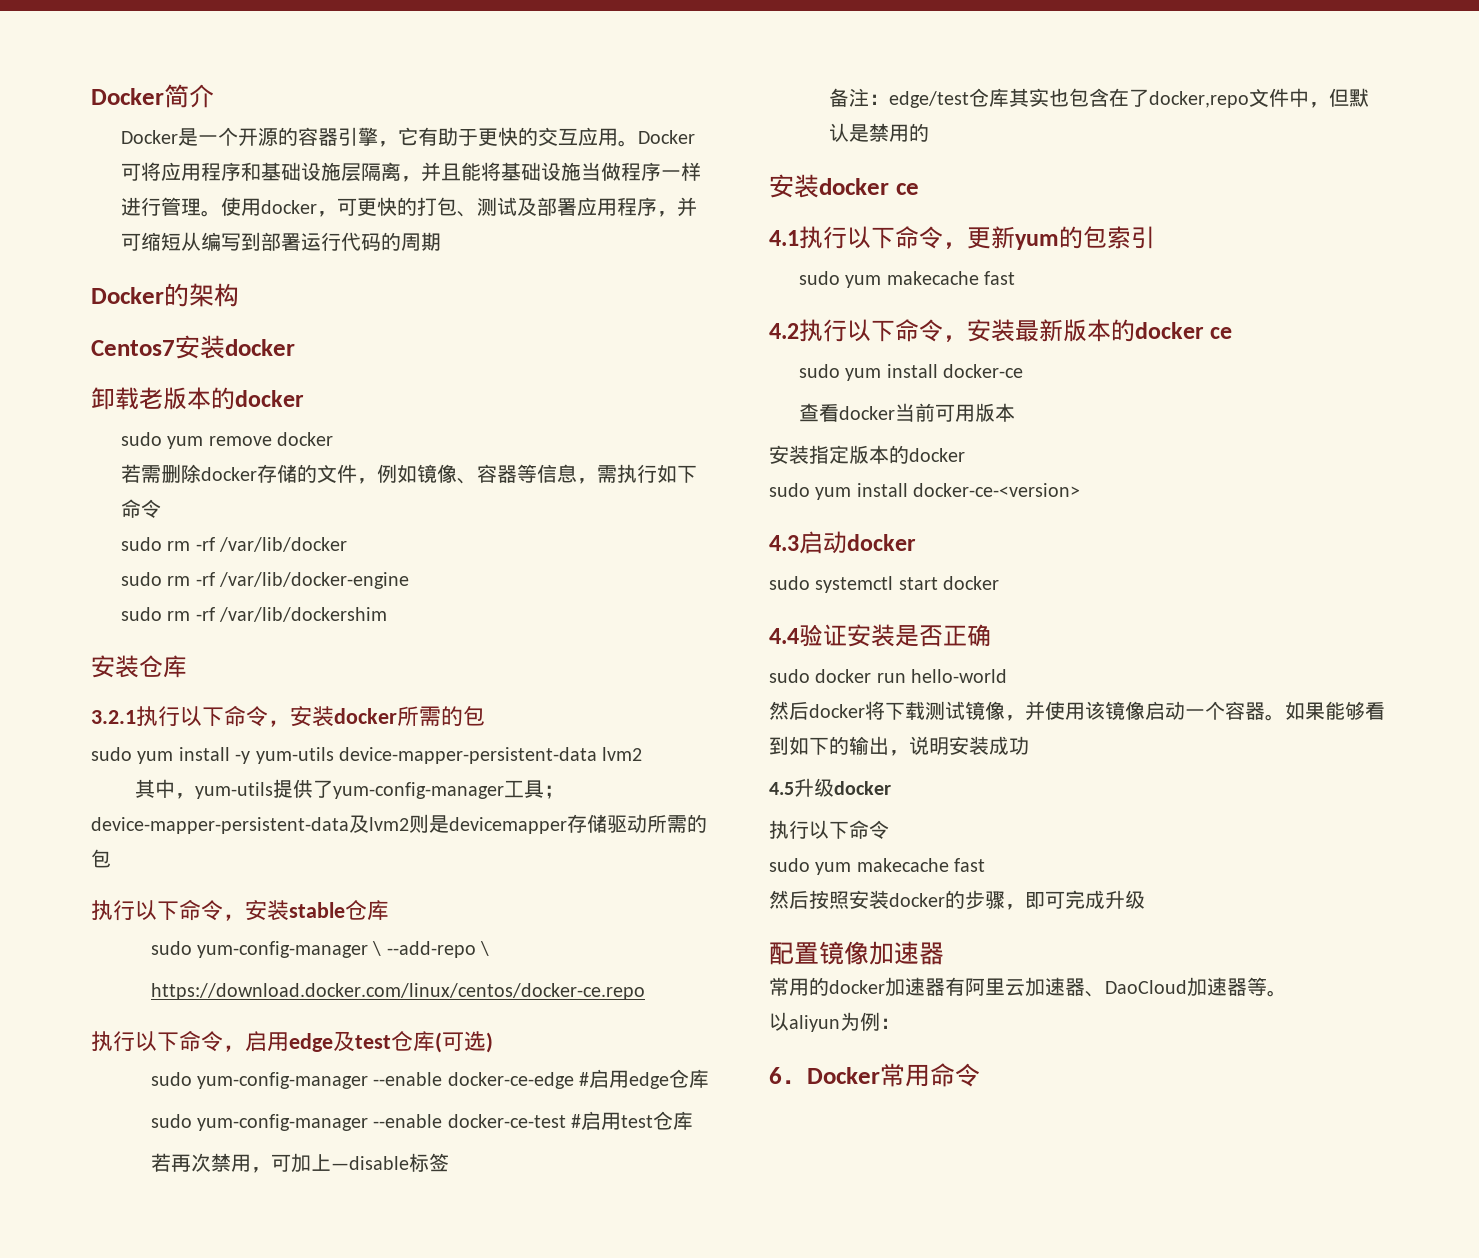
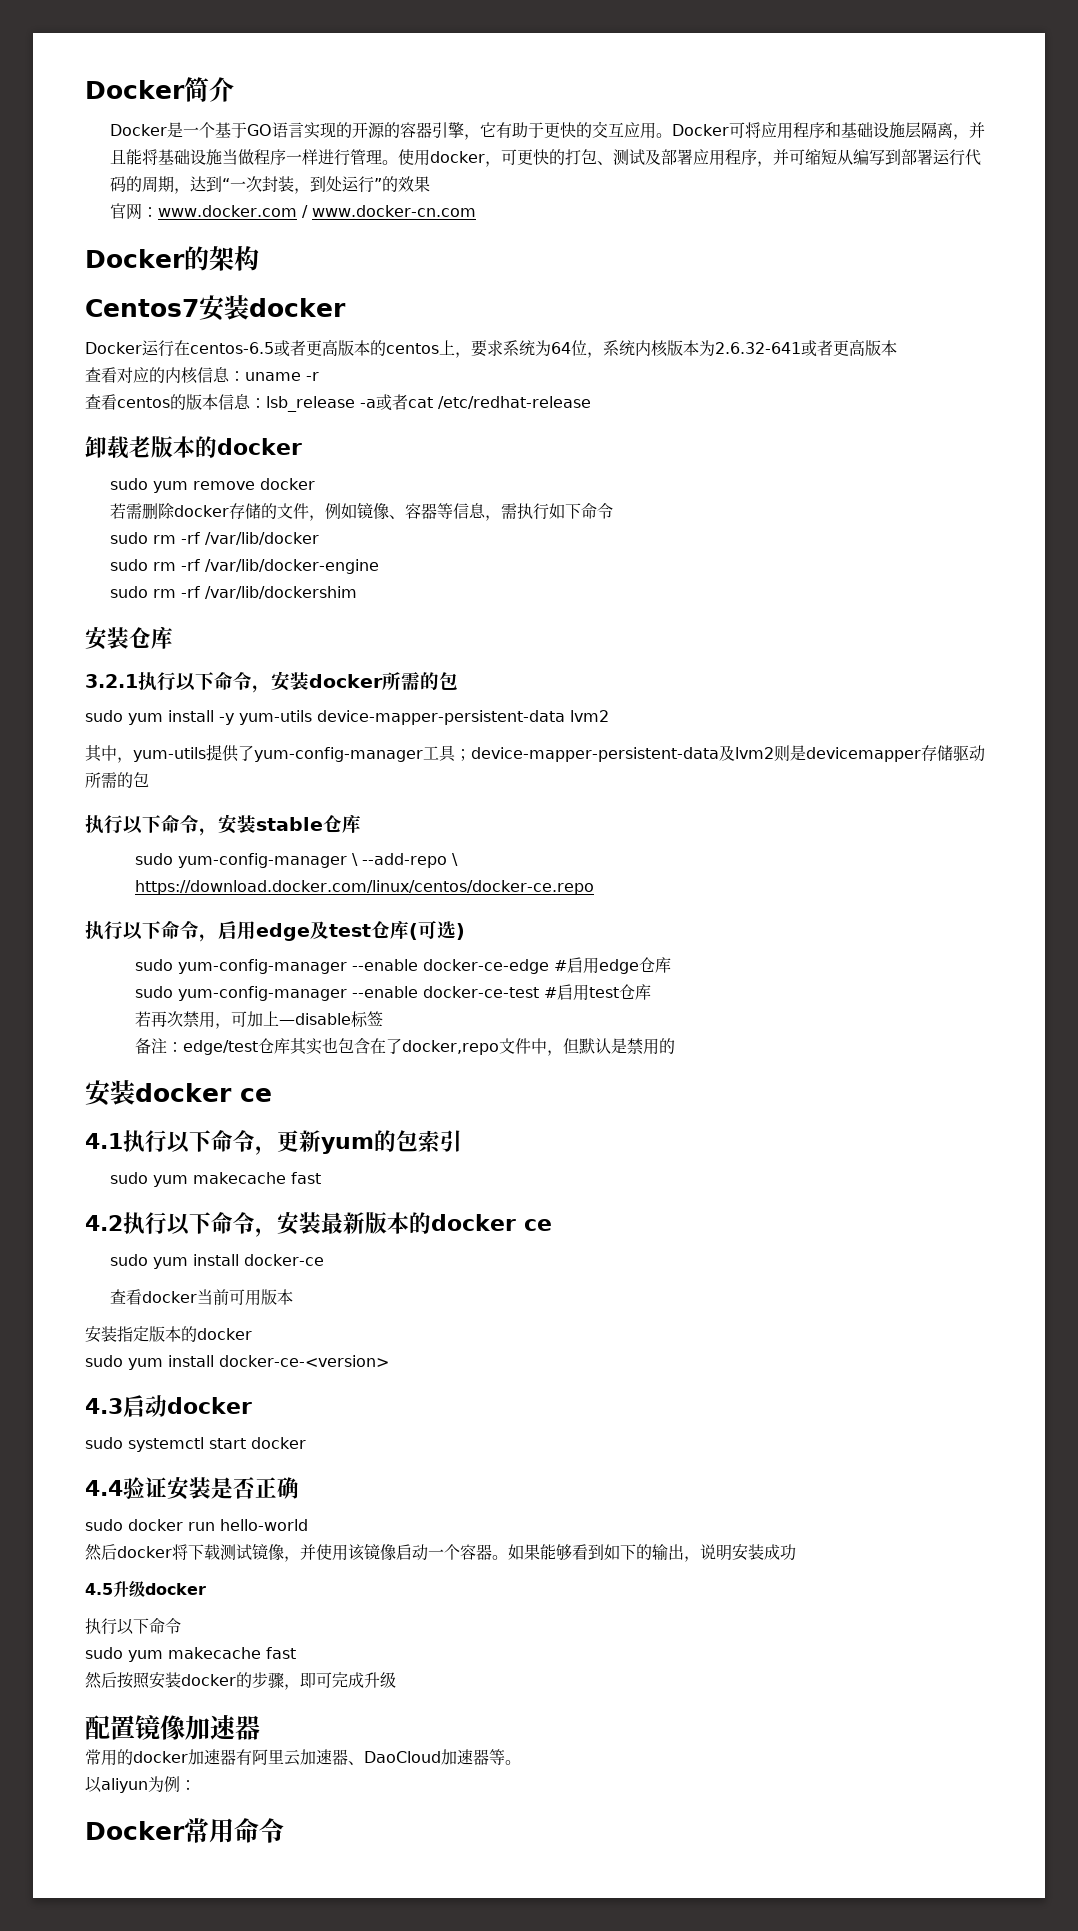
- Docker是一个开源的容器引擎，它有助于更快的交互应用。
+ Docker是一个基于GO语言实现的开源的容器引擎，它有助于更快的交互应用。
- 使用docker，可更快的打包、测试及部署应用程序，并可缩短从编写到部署运行代码的周期
+ 使用docker，可更快的打包、测试及部署应用程序，并可缩短从编写到部署运行代码的周期，达到“一次封装，到处运行”的效果
+ 官网：www.docker.com / www.docker-cn.com
+ Docker运行在centos-6.5或者更高版本的centos上，要求系统为64位，系统内核版本为2.6.32-641或者更高版本
+ 查看对应的内核信息：uname -r
+ 查看centos的版本信息：lsb_release -a或者cat /etc/redhat-release
- 6．Docker常用命令
+ Docker常用命令

